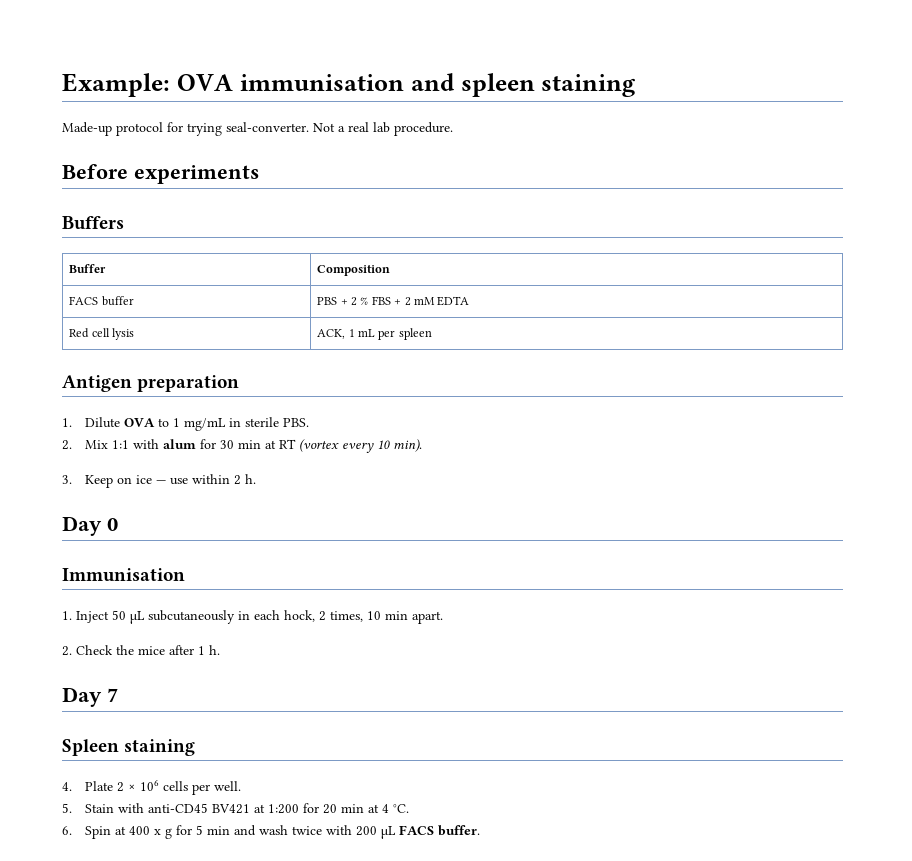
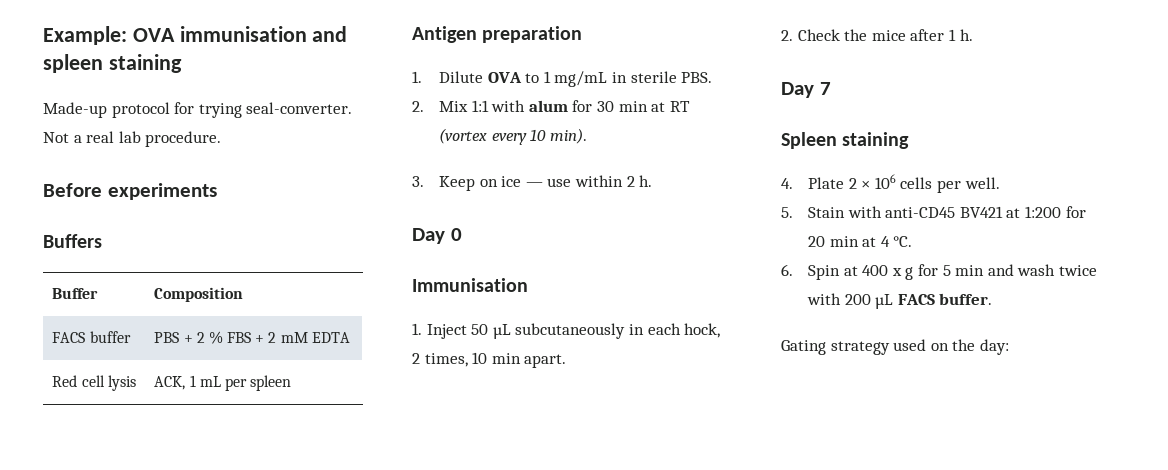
+ Gating strategy used on the day:

